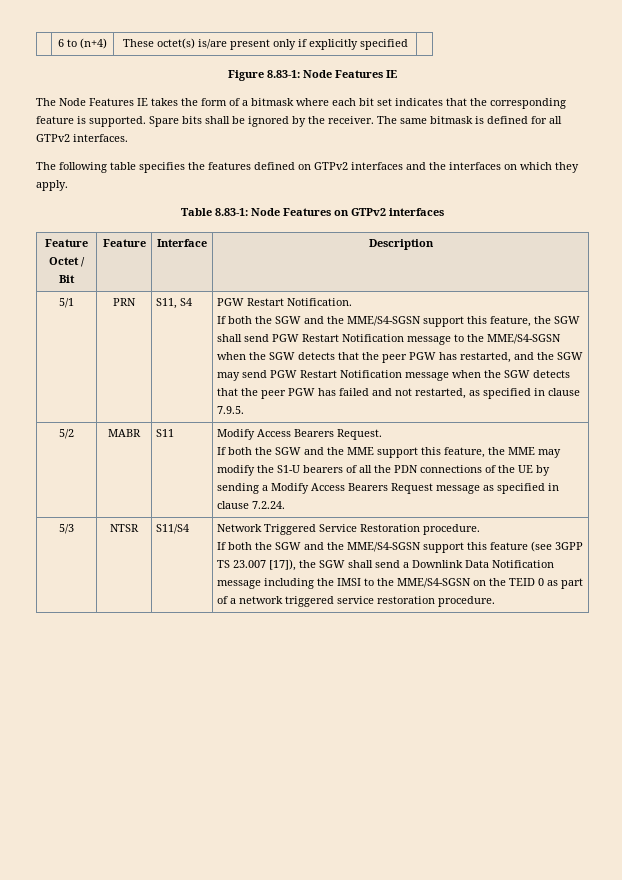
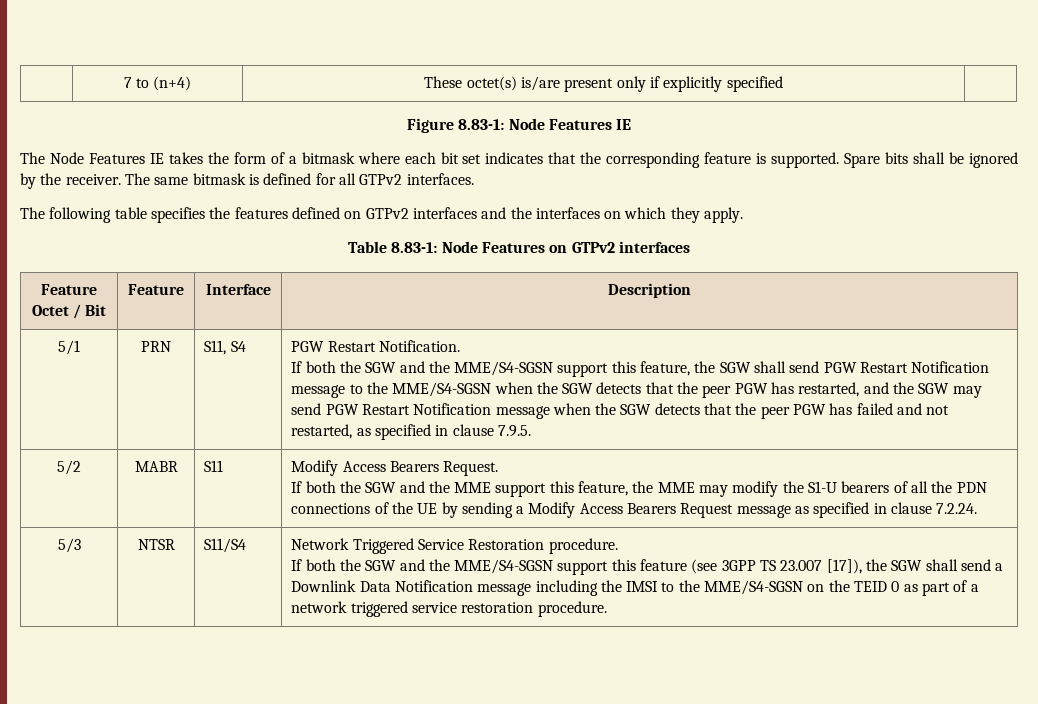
- | 6 to (n+4) | These octet(s) is/are present only if explicitly specified |
+ | 7 to (n+4) | These octet(s) is/are present only if explicitly specified |

